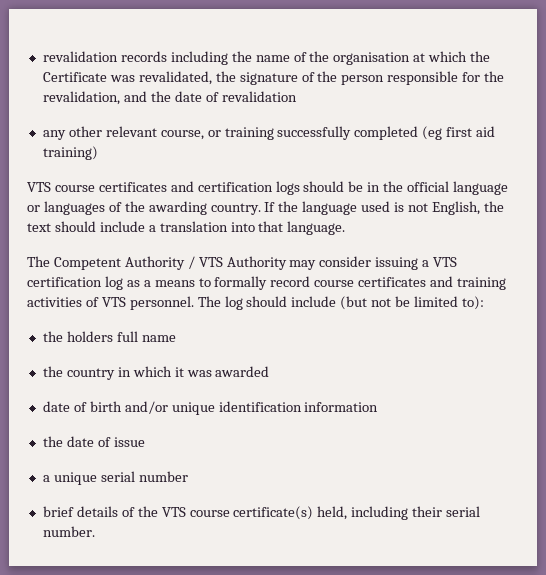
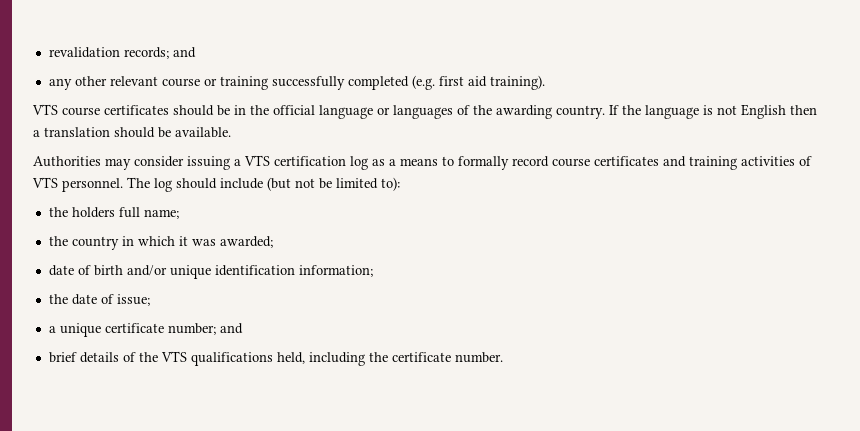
- revalidation records including the name of the organisation at which the Certificate was revalidated, the signature of the person responsible for the revalidation, and the date of revalidation
+ revalidation records; and
- any other relevant course, or training successfully completed (eg first aid training)
+ any other relevant course or training successfully completed (e.g. first aid training).
- VTS course certificates and certification logs should be in the official language or languages of the awarding country.
+ VTS course certificates should be in the official language or languages of the awarding country.
- If the language used is not English, the text should include a translation into that language.
- The Competent Authority / VTS Authority may consider issuing a VTS certification log as a means to formally record course certificates and training activities of VTS personnel.
+ If the language is not English then a translation should be available.
+ Authorities may consider issuing a VTS certification log as a means to formally record course certificates and training activities of VTS personnel.
- the holders full name
+ the holders full name;
- the country in which it was awarded
+ the country in which it was awarded;
- date of birth and/or unique identification information
- the date of issue
+ date of birth and/or unique identification information;
+ the date of issue;
- a unique serial number
+ a unique certificate number; and
- brief details of the VTS course certificate(s) held, including their serial number.
+ brief details of the VTS qualifications held, including the certificate number.

